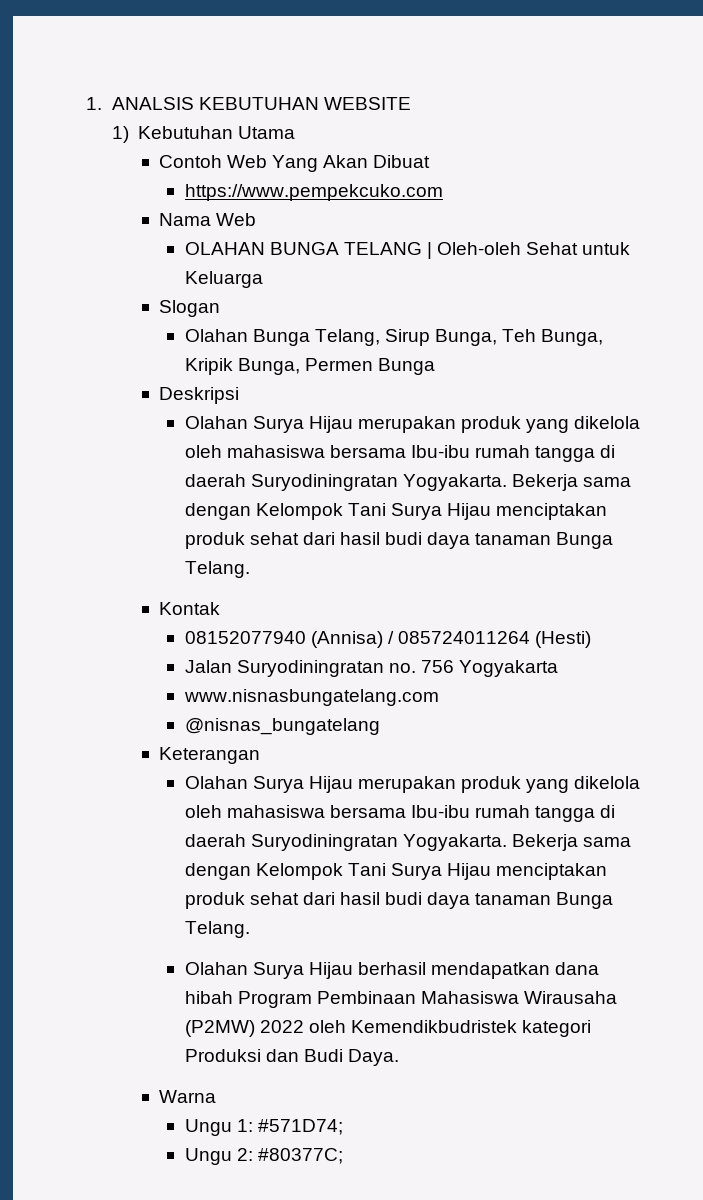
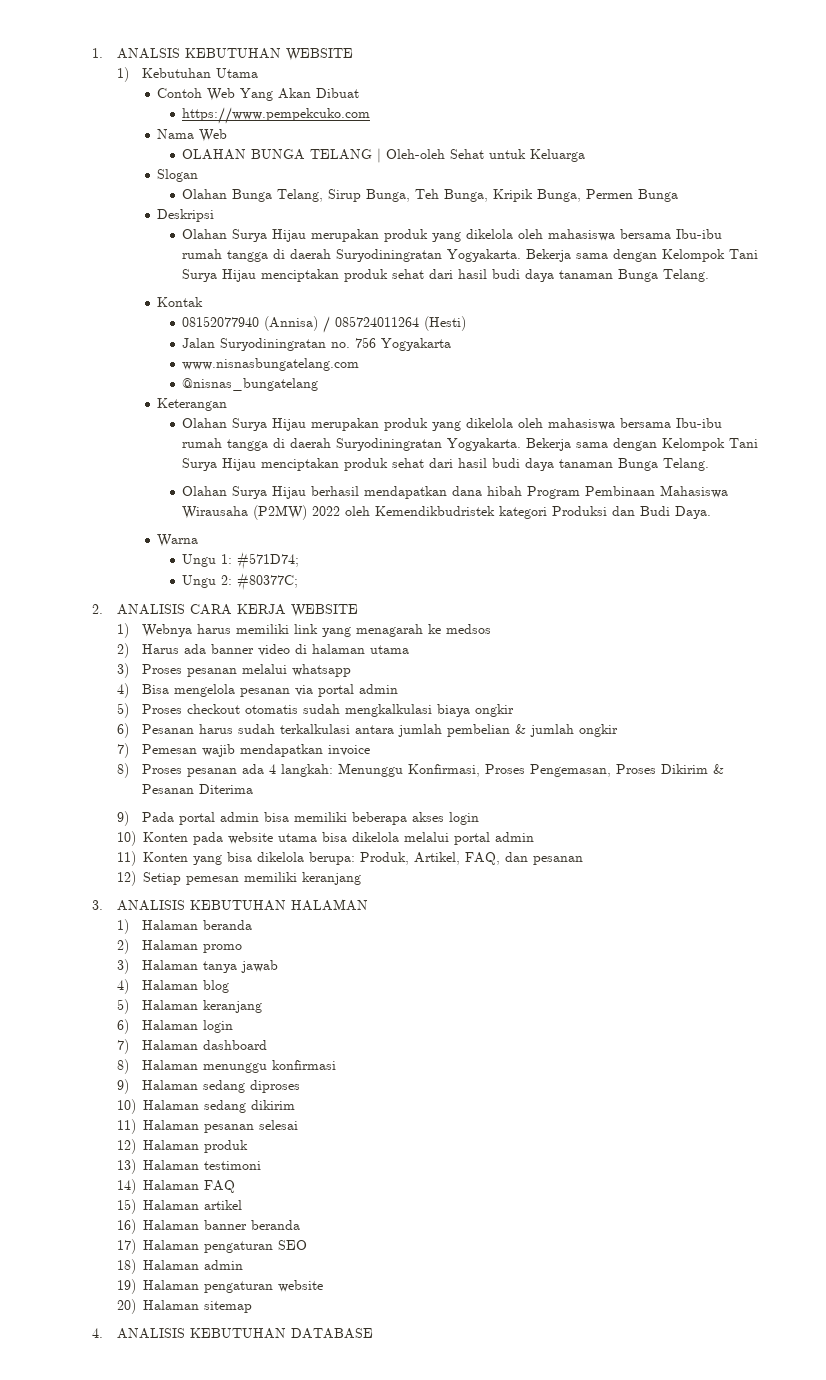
+ 2. ANALISIS CARA KERJA WEBSITE
+ 1) Webnya harus memiliki link yang menagarah ke medsos
+ 2) Harus ada banner video di halaman utama
+ 3) Proses pesanan melalui whatsapp
+ 4) Bisa mengelola pesanan via portal admin
+ 5) Proses checkout otomatis sudah mengkalkulasi biaya ongkir
+ 6) Pesanan harus sudah terkalkulasi antara jumlah pembelian & jumlah ongkir
+ 7) Pemesan wajib mendapatkan invoice
+ 8) Proses pesanan ada 4 langkah: Menunggu Konfirmasi, Proses Pengemasan, Proses Dikirim & Pesanan Diterima
+ 9) Pada portal admin bisa memiliki beberapa akses login
+ 10) Konten pada website utama bisa dikelola melalui portal admin
+ 11) Konten yang bisa dikelola berupa: Produk, Artikel, FAQ, dan pesanan
+ 12) Setiap pemesan memiliki keranjang
+ 3. ANALISIS KEBUTUHAN HALAMAN
+ 1) Halaman beranda
+ 2) Halaman promo
+ 3) Halaman tanya jawab
+ 4) Halaman blog
+ 5) Halaman keranjang
+ 6) Halaman login
+ 7) Halaman dashboard
+ 8) Halaman menunggu konfirmasi
+ 9) Halaman sedang diproses
+ 10) Halaman sedang dikirim
+ 11) Halaman pesanan selesai
+ 12) Halaman produk
+ 13) Halaman testimoni
+ 14) Halaman FAQ
+ 15) Halaman artikel
+ 16) Halaman banner beranda
+ 17) Halaman pengaturan SEO
+ 18) Halaman admin
+ 19) Halaman pengaturan website
+ 20) Halaman sitemap
+ 4. ANALISIS KEBUTUHAN DATABASE

